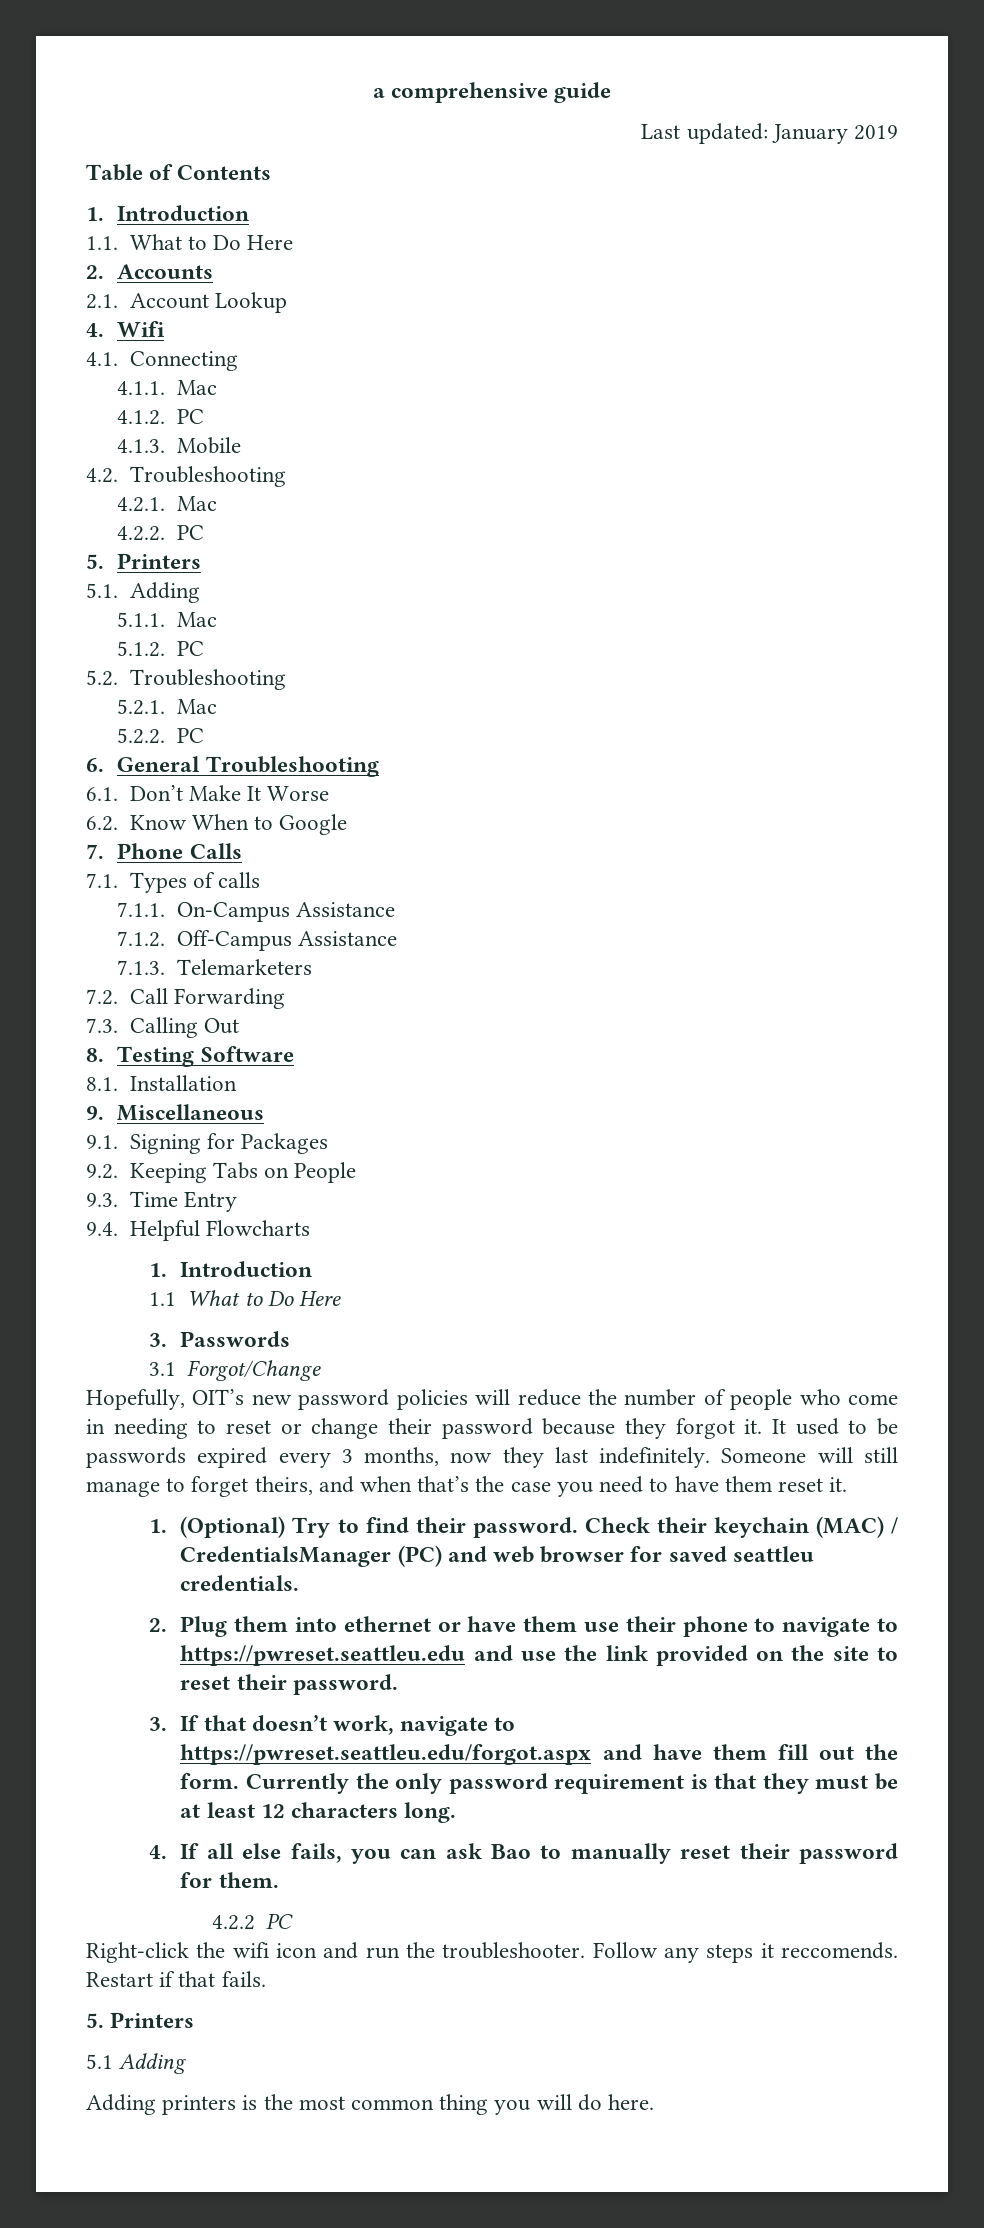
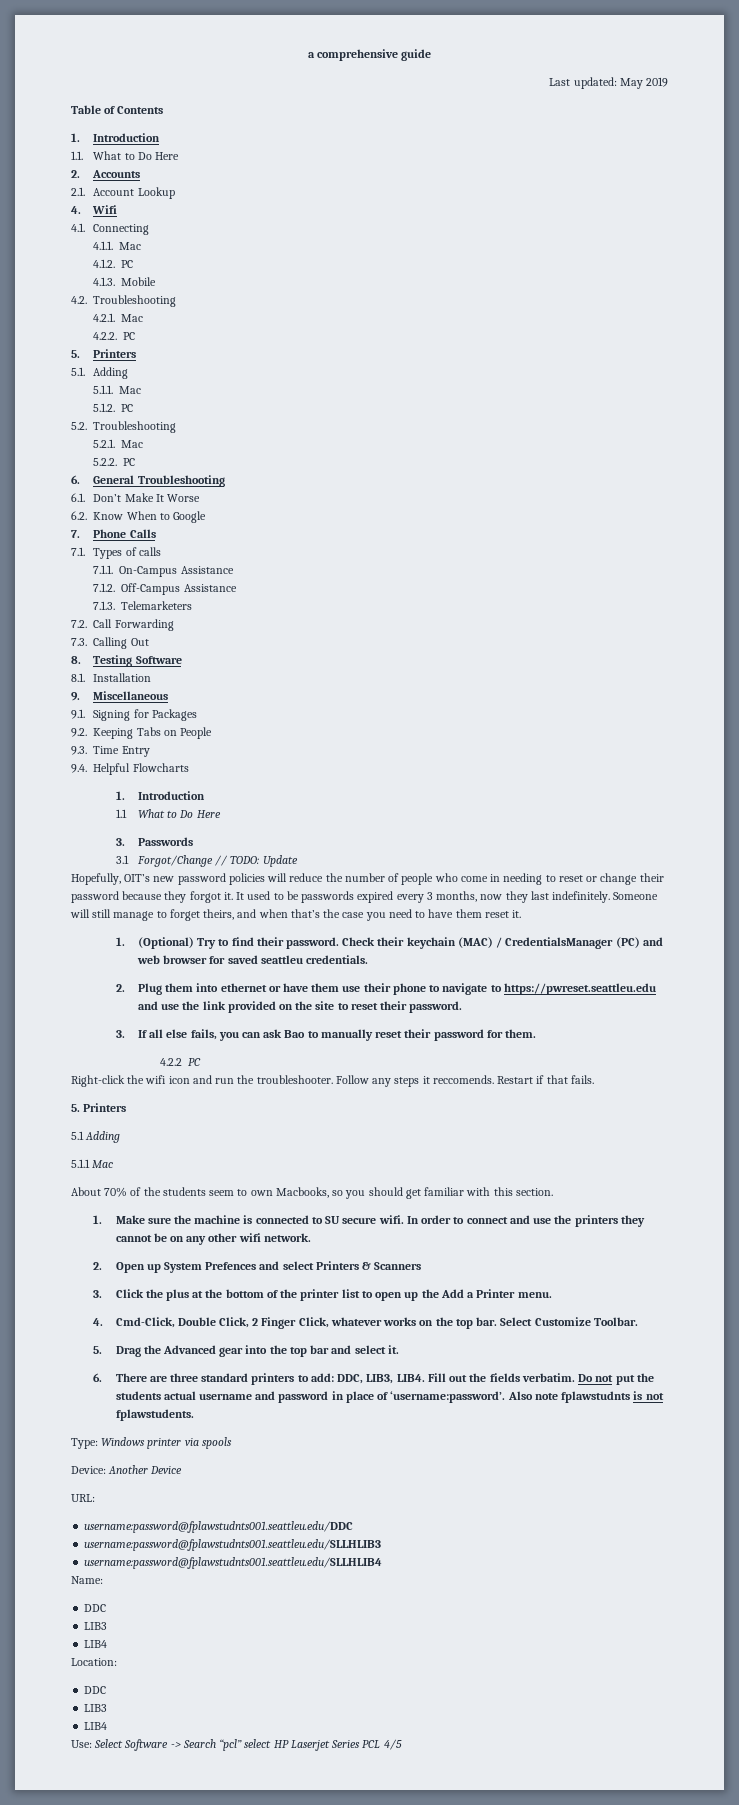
- Last updated: January 2019
+ Last updated: May 2019
- 3.1 Forgot/Change
+ 3.1 Forgot/Change // TODO: Update
- 3. If that doesn’t work, navigate to https://pwreset.seattleu.edu/forgot.aspx and have them fill out the form. Currently the only password requirement is that they must be at least 12 characters long.
- 4. If all else fails, you can ask Bao to manually reset their password for them.
+ 3. If all else fails, you can ask Bao to manually reset their password for them.
- Adding printers is the most common thing you will do here.
+ 5.1.1 Mac
+ About 70% of the students seem to own Macbooks, so you should get familiar with this section.
+ 1. Make sure the machine is connected to SU secure wifi. In order to connect and use the printers they cannot be on any other wifi network.
+ 2. Open up System Prefences and select Printers & Scanners
+ 3. Click the plus at the bottom of the printer list to open up the Add a Printer menu.
+ 4. Cmd-Click, Double Click, 2 Finger Click, whatever works on the top bar. Select Customize Toolbar.
+ 5. Drag the Advanced gear into the top bar and select it.
+ 6. There are three standard printers to add: DDC, LIB3, LIB4. Fill out the fields verbatim. Do not put the students actual username and password in place of ‘username:password’. Also note fplawstudnts is not fplawstudents.
+ Type: Windows printer via spools
+ Device: Another Device
+ URL:
+ username:password@fplawstudnts001.seattleu.edu/DDC
+ username:password@fplawstudnts001.seattleu.edu/SLLHLIB3
+ username:password@fplawstudnts001.seattleu.edu/SLLHLIB4
+ Name:
+ DDC
+ LIB3
+ LIB4
+ Location:
+ DDC
+ LIB3
+ LIB4
+ Use: Select Software -> Search “pcl” select HP Laserjet Series PCL 4/5

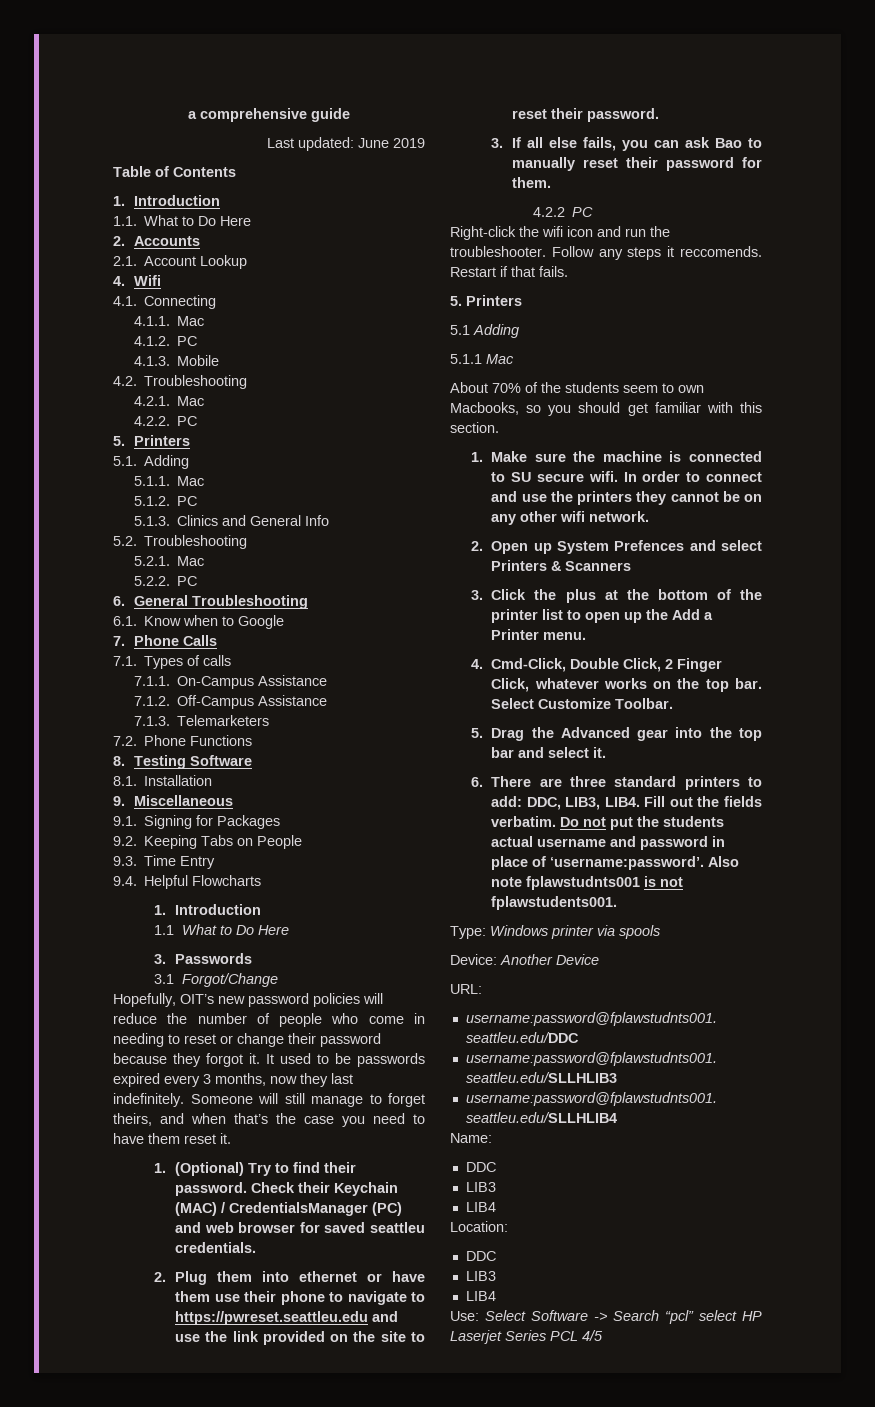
- Last updated: May 2019
+ Last updated: June 2019
+ 5.1.3. Clinics and General Info
- 6.1. Don’t Make It Worse
- 6.2. Know When to Google
+ 6.1. Know when to Google
- 7.2. Call Forwarding
- 7.3. Calling Out
+ 7.2. Phone Functions
- 3.1 Forgot/Change // TODO: Update
+ 3.1 Forgot/Change
- Check their keychain (MAC) / CredentialsManager (PC) and web browser for saved seattleu credentials.
+ Check their Keychain (MAC) / CredentialsManager (PC) and web browser for saved seattleu credentials.
- Also note fplawstudnts is not fplawstudents.
+ Also note fplawstudnts001 is not fplawstudents001.

